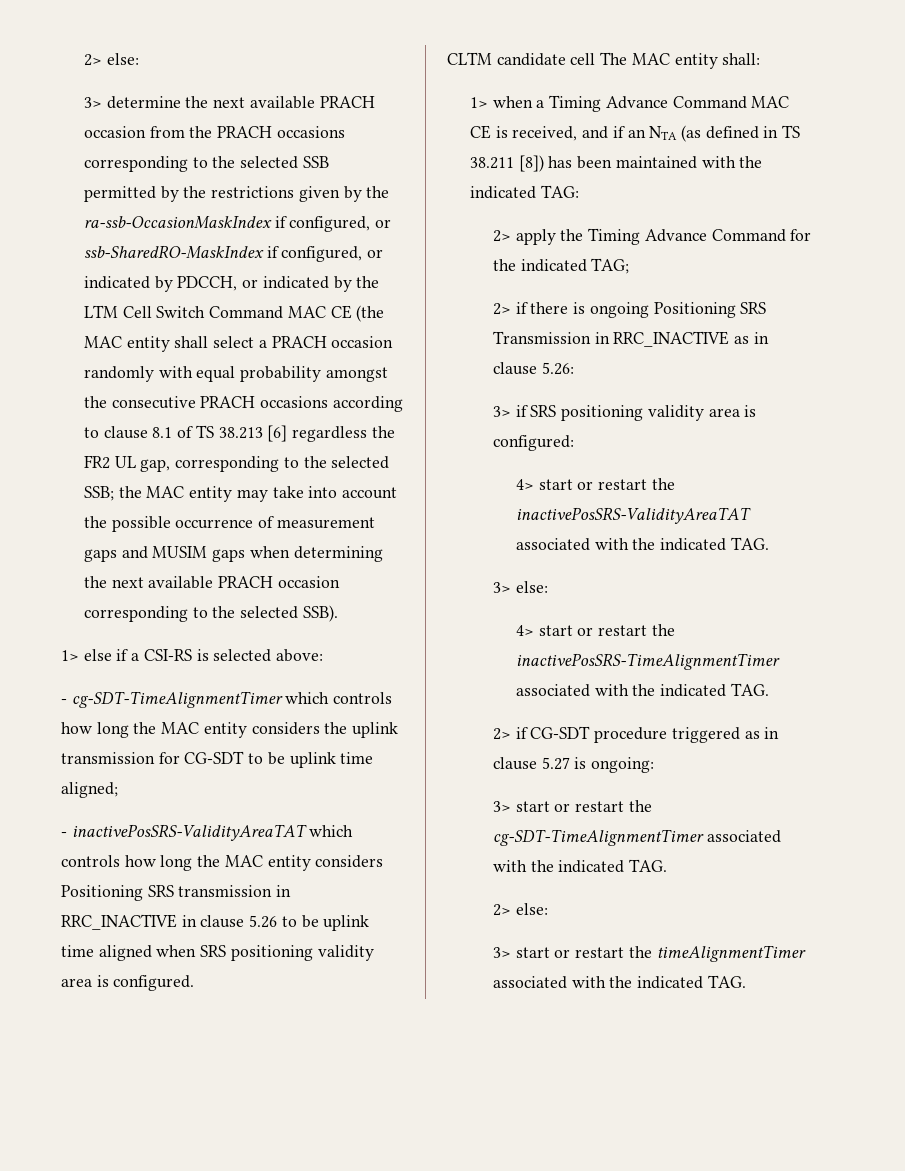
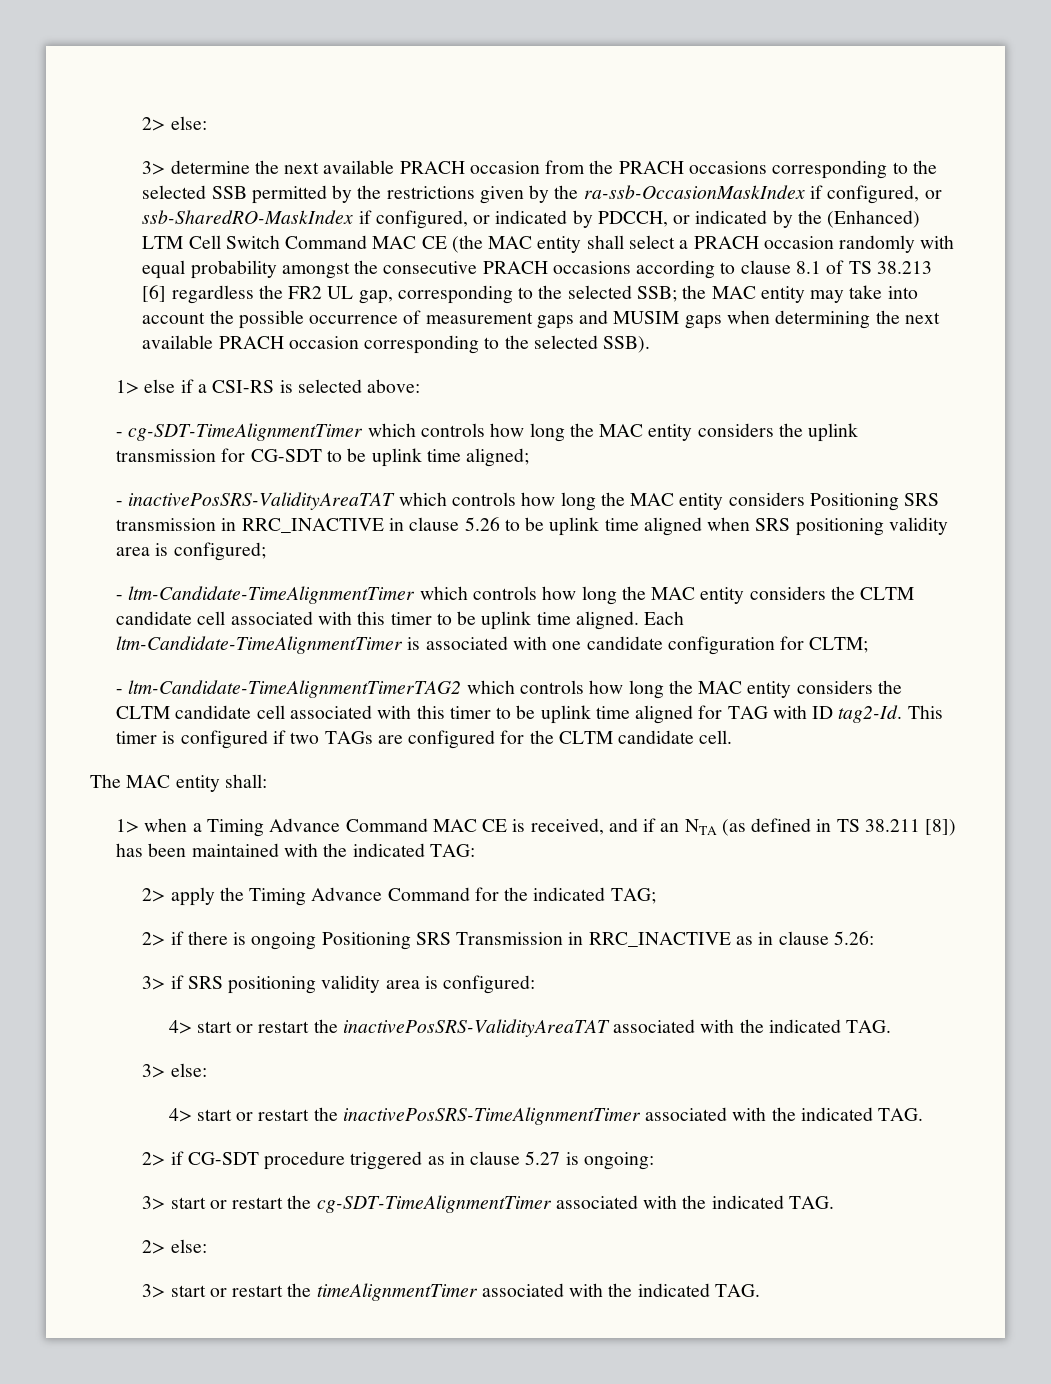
- 3> determine the next available PRACH occasion from the PRACH occasions corresponding to the selected SSB permitted by the restrictions given by the ra-ssb-OccasionMaskIndex if configured, or ssb-SharedRO-MaskIndex if configured, or indicated by PDCCH, or indicated by the LTM Cell Switch Command MAC CE (the MAC entity shall select a PRACH occasion randomly with equal probability amongst the consecutive PRACH occasions according to clause 8.1 of TS 38.213 [6] regardless the FR2 UL gap, corresponding to the selected SSB;
+ 3> determine the next available PRACH occasion from the PRACH occasions corresponding to the selected SSB permitted by the restrictions given by the ra-ssb-OccasionMaskIndex if configured, or ssb-SharedRO-MaskIndex if configured, or indicated by PDCCH, or indicated by the (Enhanced) LTM Cell Switch Command MAC CE (the MAC entity shall select a PRACH occasion randomly with equal probability amongst the consecutive PRACH occasions according to clause 8.1 of TS 38.213 [6] regardless the FR2 UL gap, corresponding to the selected SSB;
- - inactivePosSRS-ValidityAreaTAT which controls how long the MAC entity considers Positioning SRS transmission in RRC_INACTIVE in clause 5.26 to be uplink time aligned when SRS positioning validity area is configured.
- CLTM candidate cell The MAC entity shall:
+ - inactivePosSRS-ValidityAreaTAT which controls how long the MAC entity considers Positioning SRS transmission in RRC_INACTIVE in clause 5.26 to be uplink time aligned when SRS positioning validity area is configured;
+ - ltm-Candidate-TimeAlignmentTimer which controls how long the MAC entity considers the CLTM candidate cell associated with this timer to be uplink time aligned. Each ltm-Candidate-TimeAlignmentTimer is associated with one candidate configuration for CLTM;
+ - ltm-Candidate-TimeAlignmentTimerTAG2 which controls how long the MAC entity considers the CLTM candidate cell associated with this timer to be uplink time aligned for TAG with ID tag2-Id. This timer is configured if two TAGs are configured for the CLTM candidate cell.
+ The MAC entity shall:

